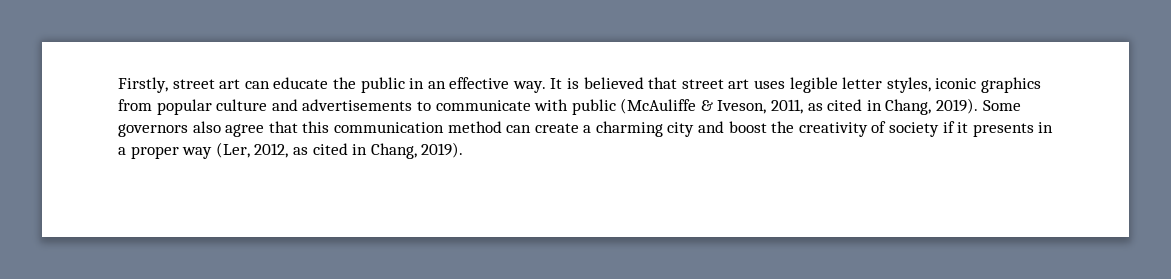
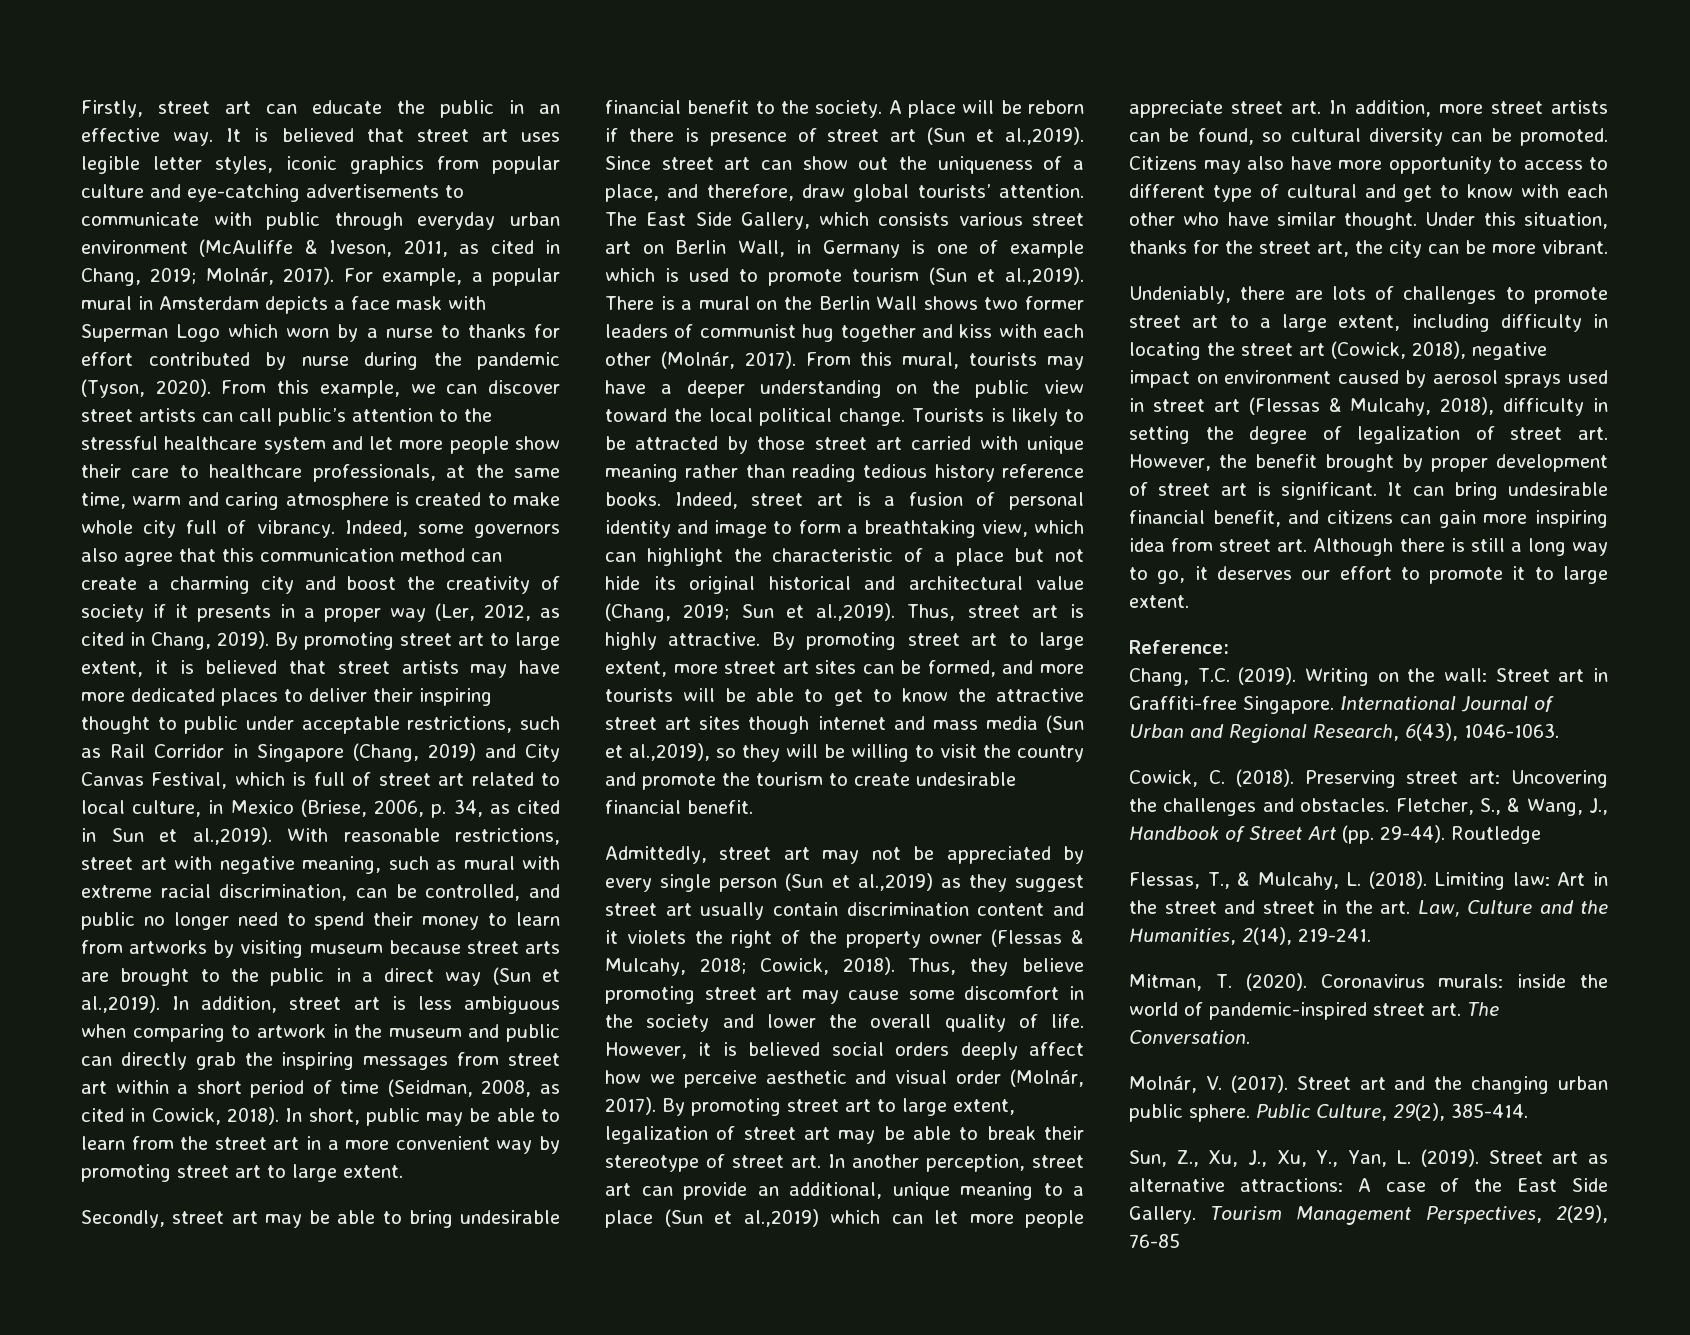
- It is believed that street art uses legible letter styles, iconic graphics from popular culture and advertisements to communicate with public (McAuliffe & Iveson, 2011, as cited in Chang, 2019). Some governors also agree that this communication method can create a charming city and boost the creativity of society if it presents in a proper way (Ler, 2012, as cited in Chang, 2019).
+ It is believed that street art uses legible letter styles, iconic graphics from popular culture and eye-catching advertisements to communicate with public through everyday urban environment (McAuliffe & Iveson, 2011, as cited in Chang, 2019; Molnár, 2017). For example, a popular mural in Amsterdam depicts a face mask with Superman Logo which worn by a nurse to thanks for effort contributed by nurse during the pandemic (Tyson, 2020). From this example, we can discover street artists can call public’s attention to the stressful healthcare system and let more people show their care to healthcare professionals, at the same time, warm and caring atmosphere is created to make whole city full of vibrancy. Indeed, some governors also agree that this communication method can create a charming city and boost the creativity of society if it presents in a proper way (Ler, 2012, as cited in Chang, 2019).
+ By promoting street art to large extent, it is believed that street artists may have more dedicated places to deliver their inspiring thought to public under acceptable restrictions, such as Rail Corridor in Singapore (Chang, 2019) and City Canvas Festival, which is full of street art related to local culture, in Mexico (Briese, 2006, p. 34, as cited in Sun et al.,2019). With reasonable restrictions, street art with negative meaning, such as mural with extreme racial discrimination, can be controlled, and public no longer need to spend their money to learn from artworks by visiting museum because street arts are brought to the public in a direct way (Sun et al.,2019). In addition, street art is less ambiguous when comparing to artwork in the museum and public can directly grab the inspiring messages from street art within a short period of time (Seidman, 2008, as cited in Cowick, 2018). In short, public may be able to learn from the street art in a more convenient way by promoting street art to large extent.
+ Secondly, street art may be able to bring undesirable financial benefit to the society. A place will be reborn if there is presence of street art (Sun et al.,2019). Since street art can show out the uniqueness of a place, and therefore, draw global tourists’ attention. The East Side Gallery, which consists various street art on Berlin Wall, in Germany is one of example which is used to promote tourism (Sun et al.,2019). There is a mural on the Berlin Wall shows two former leaders of communist hug together and kiss with each other (Molnár, 2017). From this mural, tourists may have a deeper understanding on the public view toward the local political change. Tourists is likely to be attracted by those street art carried with unique meaning rather than reading tedious history reference books. Indeed, street art is a fusion of personal identity and image to form a breathtaking view, which can highlight the characteristic of a place but not hide its original historical and architectural value (Chang, 2019; Sun et al.,2019). Thus, street art is highly attractive. By promoting street art to large extent, more street art sites can be formed, and more tourists will be able to get to know the attractive street art sites though internet and mass media (Sun et al.,2019), so they will be willing to visit the country and promote the tourism to create undesirable financial benefit.
+ Admittedly, street art may not be appreciated by every single person (Sun et al.,2019) as they suggest street art usually contain discrimination content and it violets the right of the property owner (Flessas & Mulcahy, 2018; Cowick, 2018). Thus, they believe promoting street art may cause some discomfort in the society and lower the overall quality of life. However, it is believed social orders deeply affect how we perceive aesthetic and visual order (Molnár, 2017). By promoting street art to large extent, legalization of street art may be able to break their stereotype of street art. In another perception, street art can provide an additional, unique meaning to a place (Sun et al.,2019) which can let more people appreciate street art. In addition, more street artists can be found, so cultural diversity can be promoted. Citizens may also have more opportunity to access to different type of cultural and get to know with each other who have similar thought. Under this situation, thanks for the street art, the city can be more vibrant.
+ Undeniably, there are lots of challenges to promote street art to a large extent, including difficulty in locating the street art (Cowick, 2018), negative impact on environment caused by aerosol sprays used in street art (Flessas & Mulcahy, 2018), difficulty in setting the degree of legalization of street art. However, the benefit brought by proper development of street art is significant. It can bring undesirable financial benefit, and citizens can gain more inspiring idea from street art. Although there is still a long way to go, it deserves our effort to promote it to large extent.
+ Reference:
+ Chang, T.C. (2019). Writing on the wall: Street art in Graffiti-free Singapore. International Journal of Urban and Regional Research, 6(43), 1046-1063.
+ Cowick, C. (2018). Preserving street art: Uncovering the challenges and obstacles. Fletcher, S., & Wang, J., Handbook of Street Art (pp. 29-44). Routledge
+ Flessas, T., & Mulcahy, L. (2018). Limiting law: Art in the street and street in the art. Law, Culture and the Humanities, 2(14), 219-241.
+ Mitman, T. (2020). Coronavirus murals: inside the world of pandemic-inspired street art. The Conversation.
+ Molnár, V. (2017). Street art and the changing urban public sphere. Public Culture, 29(2), 385-414.
+ Sun, Z., Xu, J., Xu, Y., Yan, L. (2019). Street art as alternative attractions: A case of the East Side Gallery. Tourism Management Perspectives, 2(29), 76-85

